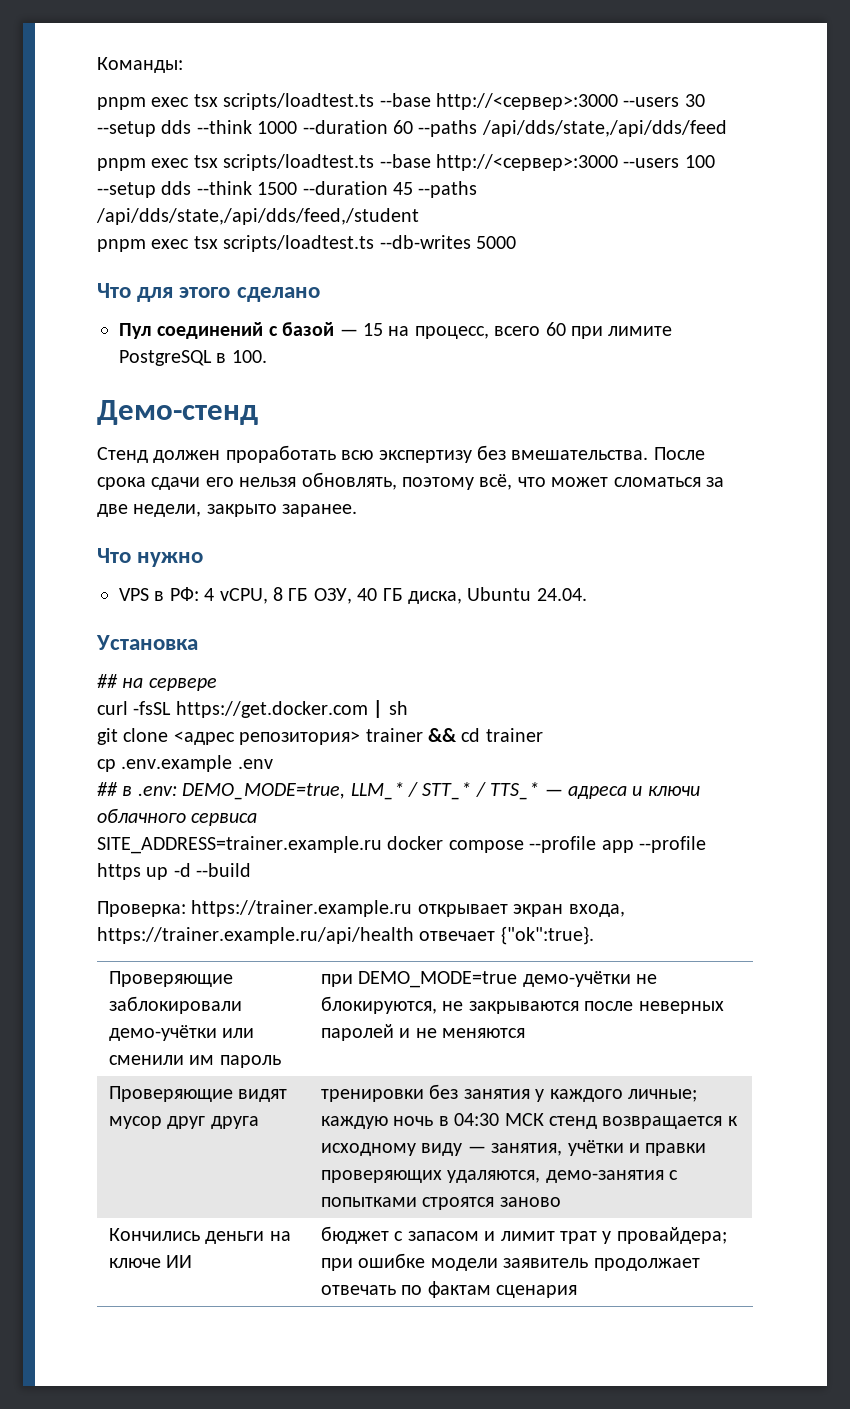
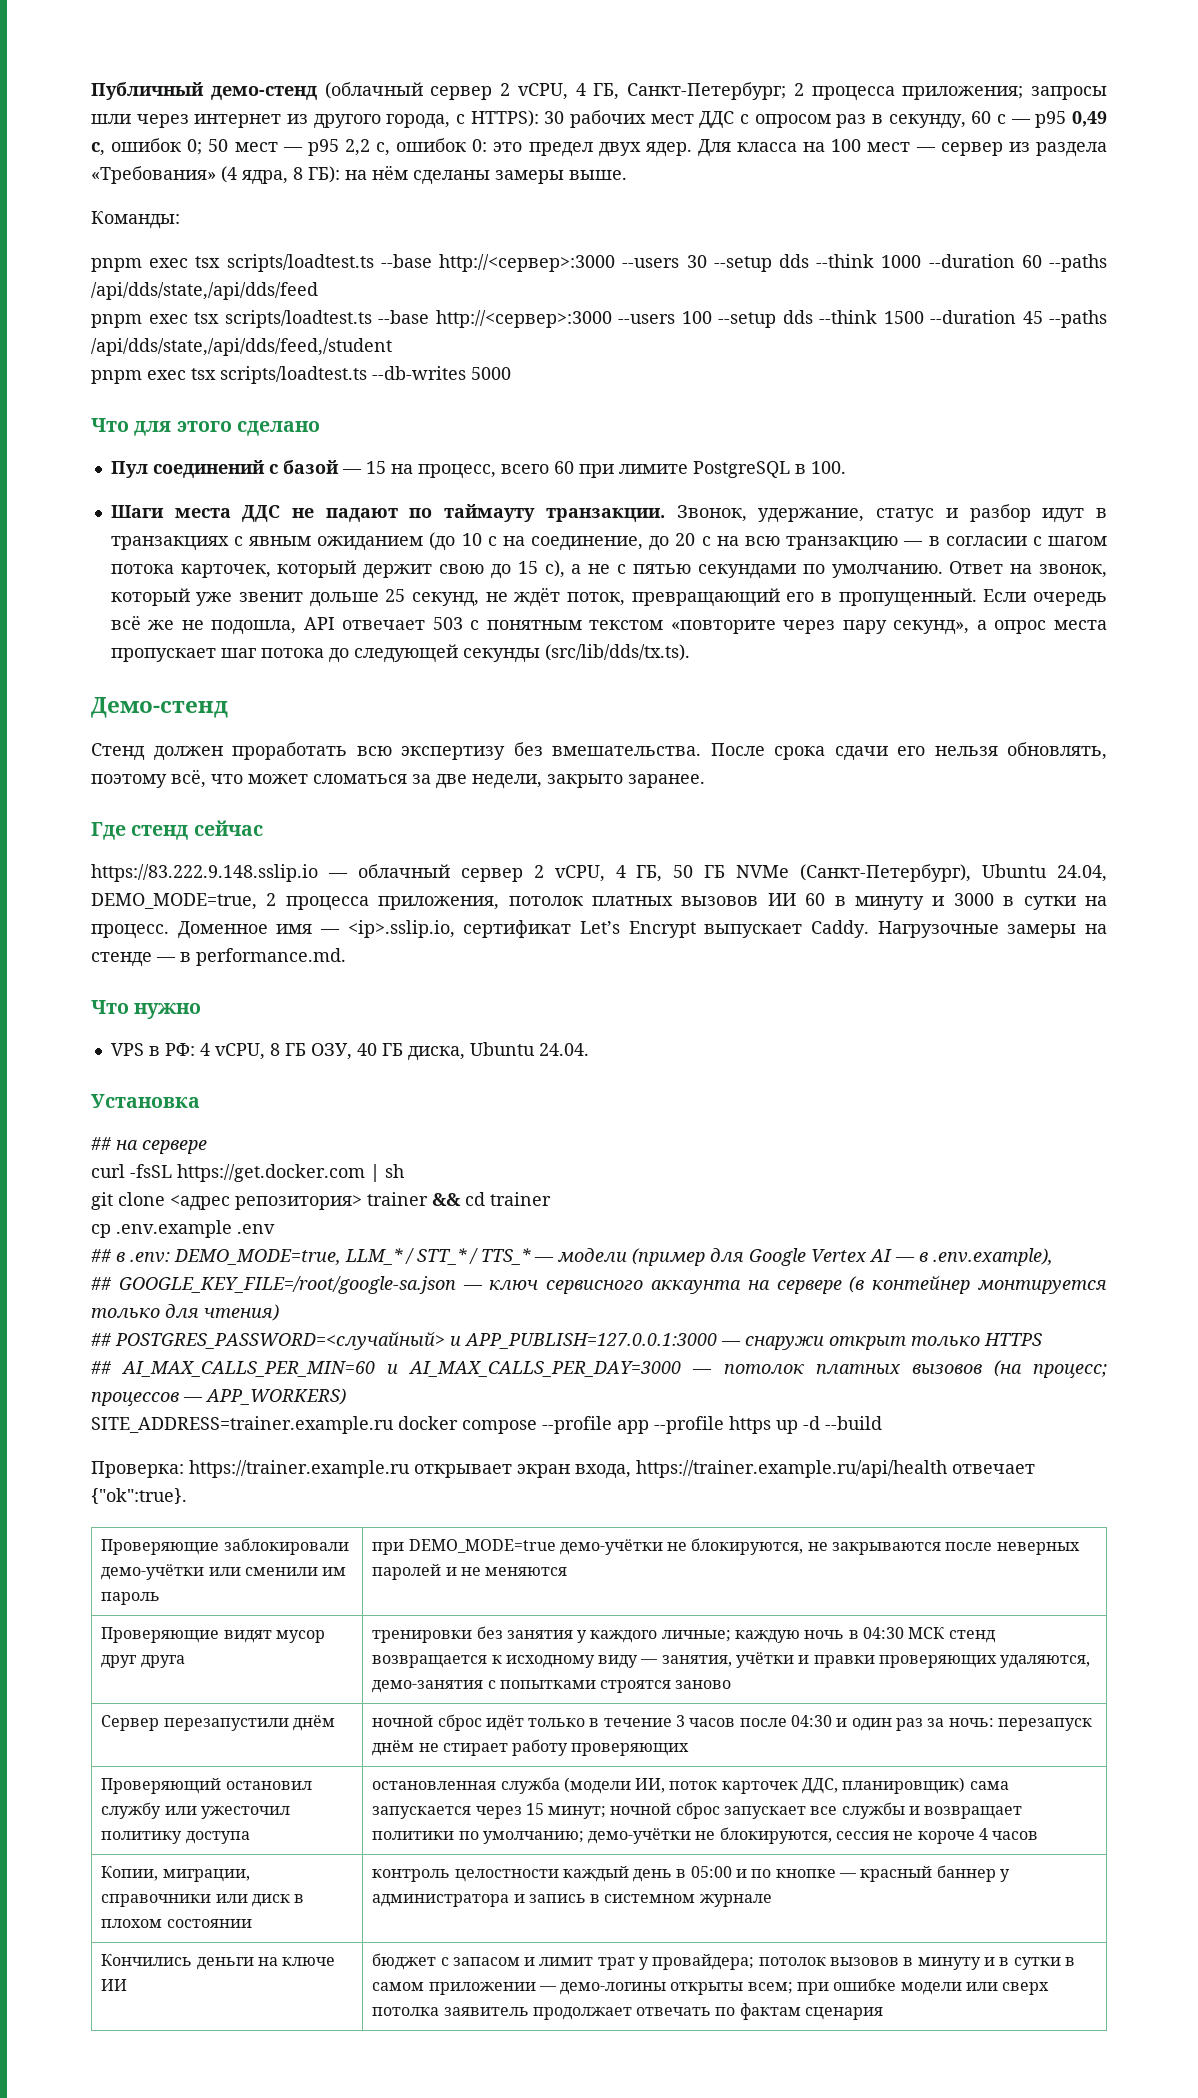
+ Публичный демо-стенд (облачный сервер 2 vCPU, 4 ГБ, Санкт-Петербург; 2 процесса приложения; запросы шли через интернет из другого города, с HTTPS): 30 рабочих мест ДДС с опросом раз в секунду, 60 с — p95 0,49 с, ошибок 0; 50 мест — p95 2,2 с, ошибок 0: это предел двух ядер. Для класса на 100 мест — сервер из раздела «Требования» (4 ядра, 8 ГБ): на нём сделаны замеры выше.
+ Шаги места ДДС не падают по таймауту транзакции. Звонок, удержание, статус и разбор идут в транзакциях с явным ожиданием (до 10 с на соединение, до 20 с на всю транзакцию — в согласии с шагом потока карточек, который держит свою до 15 с), а не с пятью секундами по умолчанию. Ответ на звонок, который уже звенит дольше 25 секунд, не ждёт поток, превращающий его в пропущенный. Если очередь всё же не подошла, API отвечает 503 с понятным текстом «повторите через пару секунд», а опрос места пропускает шаг потока до следующей секунды (src/lib/dds/tx.ts).
+ Где стенд сейчас
+ https://83.222.9.148.sslip.io — облачный сервер 2 vCPU, 4 ГБ, 50 ГБ NVMe (Санкт-Петербург), Ubuntu 24.04, DEMO_MODE=true, 2 процесса приложения, потолок платных вызовов ИИ 60 в минуту и 3000 в сутки на процесс. Доменное имя — <ip>.sslip.io, сертификат Let’s Encrypt выпускает Caddy. Нагрузочные замеры на стенде — в performance.md.
- ## в .env: DEMO_MODE=true, LLM_* / STT_* / TTS_* — адреса и ключи облачного сервиса
+ ## в .env: DEMO_MODE=true, LLM_* / STT_* / TTS_* — модели (пример для Google Vertex AI — в .env.example),
+ ## GOOGLE_KEY_FILE=/root/google-sa.json — ключ сервисного аккаунта на сервере (в контейнер монтируется только для чтения)
+ ## POSTGRES_PASSWORD=<случайный> и APP_PUBLISH=127.0.0.1:3000 — снаружи открыт только HTTPS
+ ## AI_MAX_CALLS_PER_MIN=60 и AI_MAX_CALLS_PER_DAY=3000 — потолок платных вызовов (на процесс; процессов — APP_WORKERS)
+ Сервер перезапустили днём | ночной сброс идёт только в течение 3 часов после 04:30 и один раз за ночь: перезапуск днём не стирает работу проверяющих
+ Проверяющий остановил службу или ужесточил политику доступа | остановленная служба (модели ИИ, поток карточек ДДС, планировщик) сама запускается через 15 минут; ночной сброс запускает все службы и возвращает политики по умолчанию; демо-учётки не блокируются, сессия не короче 4 часов
+ Копии, миграции, справочники или диск в плохом состоянии | контроль целостности каждый день в 05:00 и по кнопке — красный баннер у администратора и запись в системном журнале
- Кончились деньги на ключе ИИ | бюджет с запасом и лимит трат у провайдера; при ошибке модели заявитель продолжает отвечать по фактам сценария
+ Кончились деньги на ключе ИИ | бюджет с запасом и лимит трат у провайдера; потолок вызовов в минуту и в сутки в самом приложении — демо-логины открыты всем; при ошибке модели или сверх потолка заявитель продолжает отвечать по фактам сценария

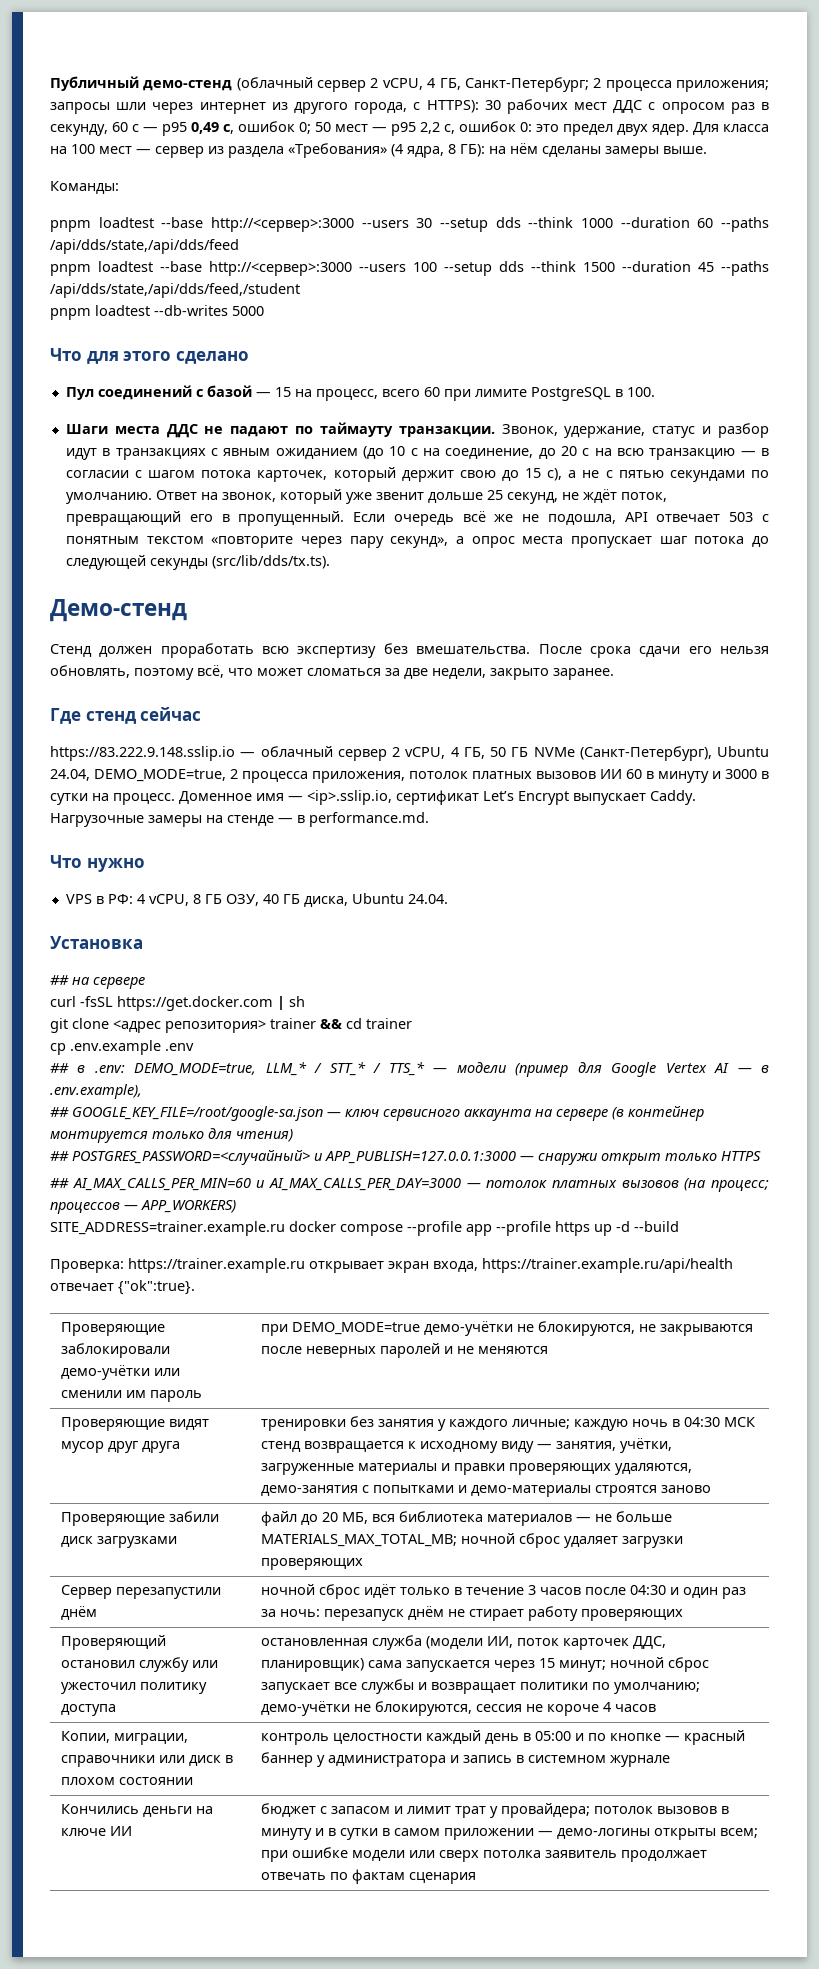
- pnpm exec tsx scripts/loadtest.ts --base http://<сервер>:3000 --users 30 --setup dds --think 1000 --duration 60 --paths /api/dds/state,/api/dds/feed
+ pnpm loadtest --base http://<сервер>:3000 --users 30 --setup dds --think 1000 --duration 60 --paths /api/dds/state,/api/dds/feed
- pnpm exec tsx scripts/loadtest.ts --base http://<сервер>:3000 --users 100 --setup dds --think 1500 --duration 45 --paths /api/dds/state,/api/dds/feed,/student
+ pnpm loadtest --base http://<сервер>:3000 --users 100 --setup dds --think 1500 --duration 45 --paths /api/dds/state,/api/dds/feed,/student
- pnpm exec tsx scripts/loadtest.ts --db-writes 5000
+ pnpm loadtest --db-writes 5000
- Проверяющие видят мусор друг друга | тренировки без занятия у каждого личные; каждую ночь в 04:30 МСК стенд возвращается к исходному виду — занятия, учётки и правки проверяющих удаляются, демо-занятия с попытками строятся заново
+ Проверяющие видят мусор друг друга | тренировки без занятия у каждого личные; каждую ночь в 04:30 МСК стенд возвращается к исходному виду — занятия, учётки, загруженные материалы и правки проверяющих удаляются, демо-занятия с попытками и демо-материалы строятся заново
+ Проверяющие забили диск загрузками | файл до 20 МБ, вся библиотека материалов — не больше MATERIALS_MAX_TOTAL_MB; ночной сброс удаляет загрузки проверяющих

